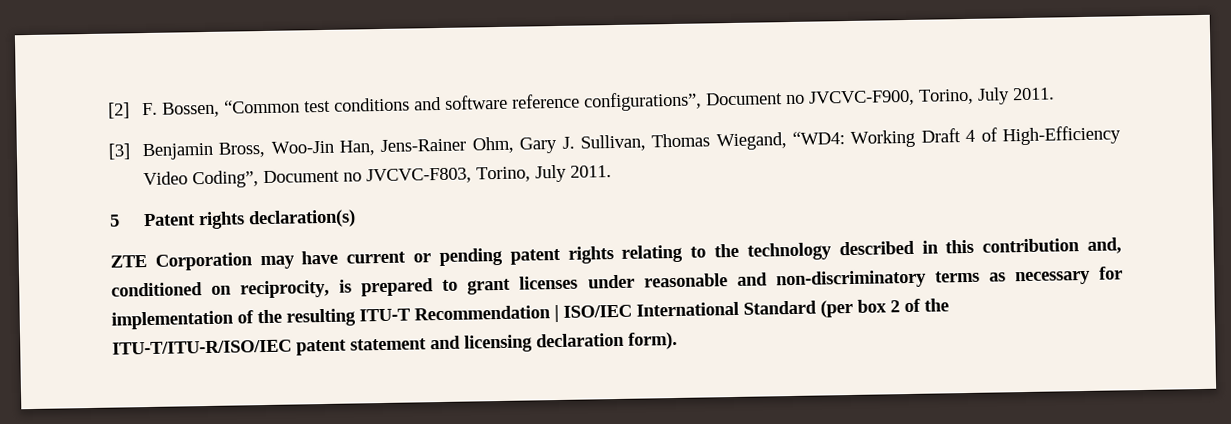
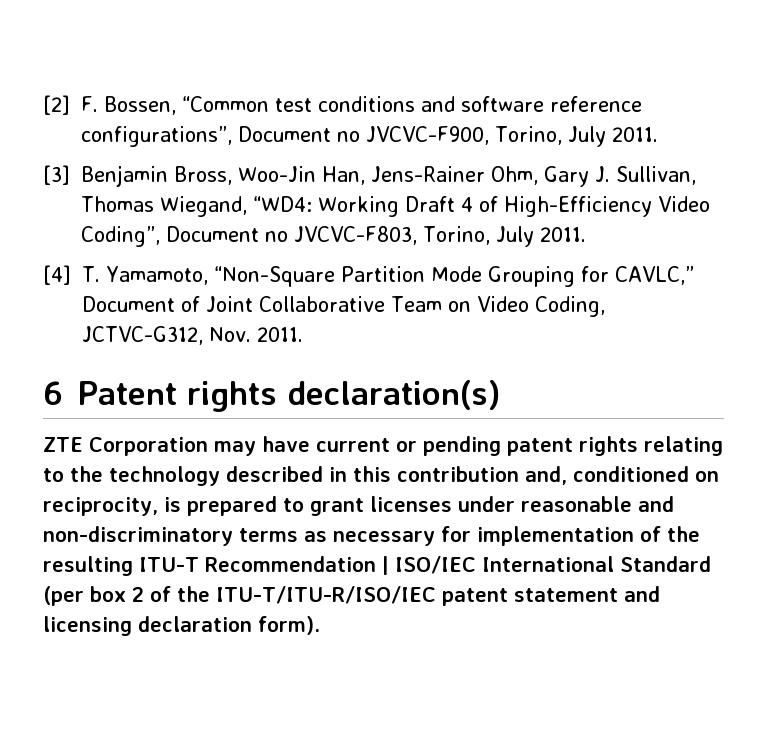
- 5 Patent rights declaration(s)
+ [4] T. Yamamoto, “Non-Square Partition Mode Grouping for CAVLC,” Document of Joint Collaborative Team on Video Coding, JCTVC-G312, Nov. 2011.
+ 6 Patent rights declaration(s)

